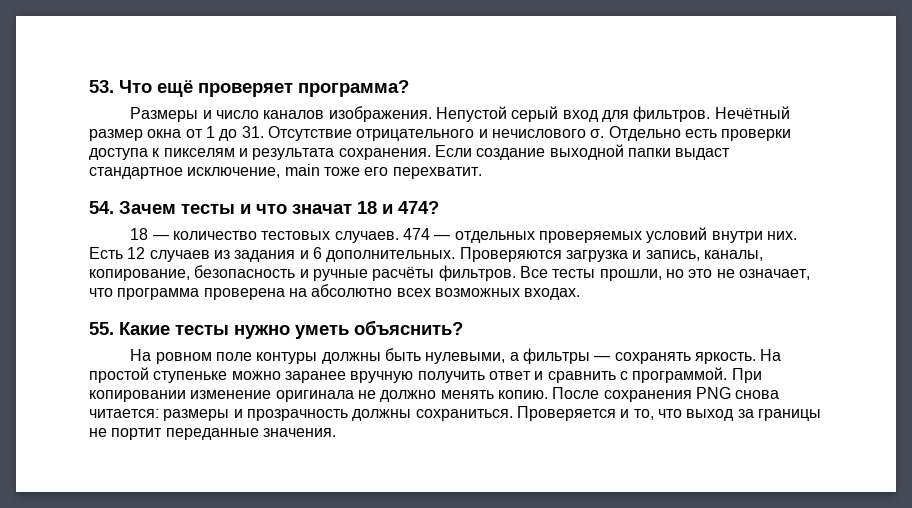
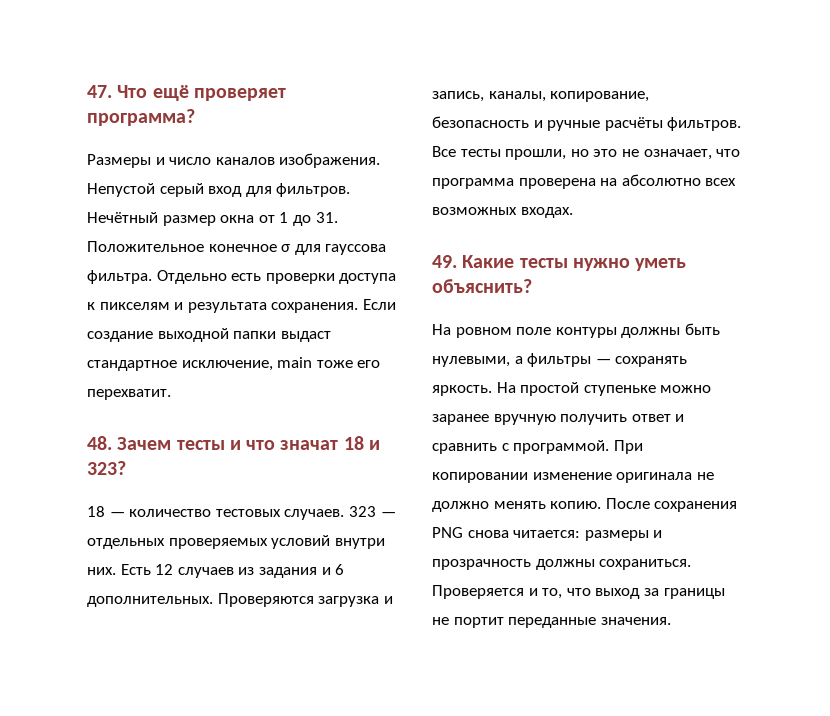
- 53. Что ещё проверяет программа?
+ 47. Что ещё проверяет программа?
- Нечётный размер окна от 1 до 31. Отсутствие отрицательного и нечислового σ.
+ Нечётный размер окна от 1 до 31. Положительное конечное σ для гауссова фильтра.
- 54. Зачем тесты и что значат 18 и 474?
+ 48. Зачем тесты и что значат 18 и 323?
- 474 — отдельных проверяемых условий внутри них.
+ 323 — отдельных проверяемых условий внутри них.
- 55. Какие тесты нужно уметь объяснить?
+ 49. Какие тесты нужно уметь объяснить?

